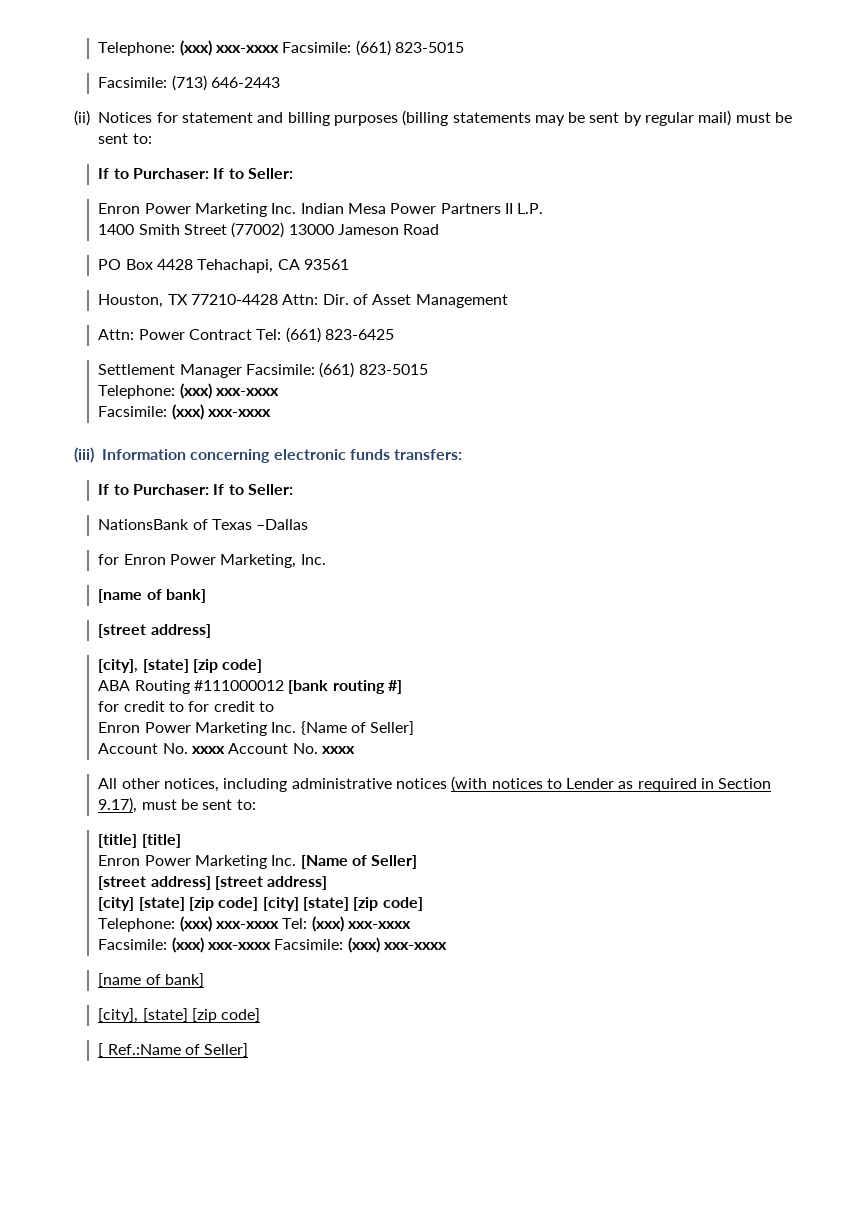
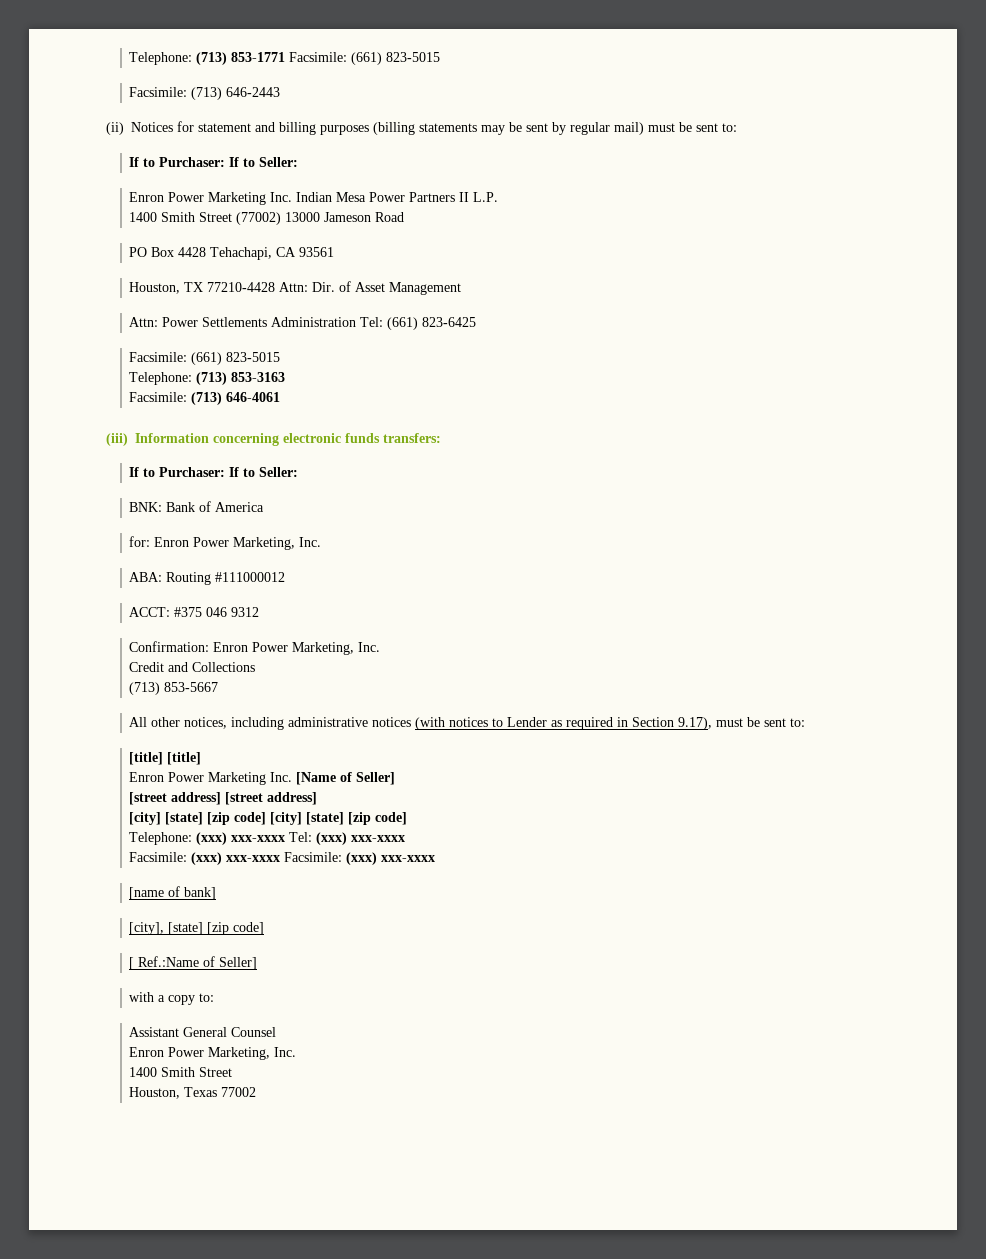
- Telephone: (xxx) xxx-xxxx Facsimile: (661) 823-5015
+ Telephone: (713) 853-1771 Facsimile: (661) 823-5015
- Attn: Power Contract Tel: (661) 823-6425
- Settlement Manager Facsimile: (661) 823-5015
- Telephone: (xxx) xxx-xxxx
- Facsimile: (xxx) xxx-xxxx
+ Attn: Power Settlements Administration Tel: (661) 823-6425
+ Facsimile: (661) 823-5015
+ Telephone: (713) 853-3163
+ Facsimile: (713) 646-4061
- NationsBank of Texas –Dallas
- for Enron Power Marketing, Inc.
- [name of bank]
- [street address]
- [city], [state] [zip code]
- ABA Routing #111000012 [bank routing #]
- for credit to for credit to
- Enron Power Marketing Inc. {Name of Seller]
- Account No. xxxx Account No. xxxx
+ BNK: Bank of America
+ for: Enron Power Marketing, Inc.
+ ABA: Routing #111000012
+ ACCT: #375 046 9312
+ Confirmation: Enron Power Marketing, Inc.
+ Credit and Collections
+ (713) 853-5667
+ with a copy to:
+ Assistant General Counsel
+ Enron Power Marketing, Inc.
+ 1400 Smith Street
+ Houston, Texas 77002

